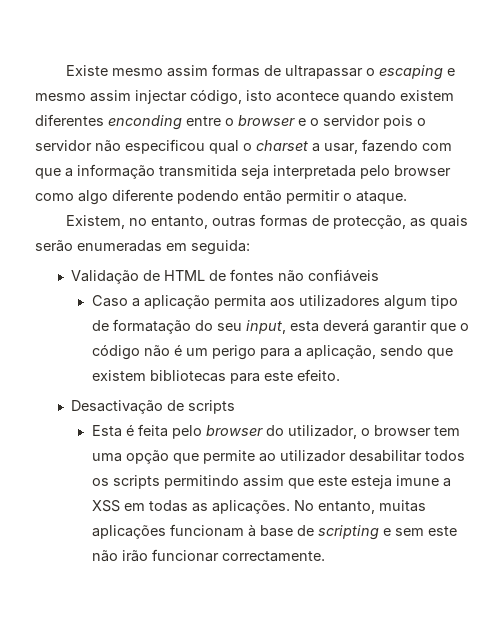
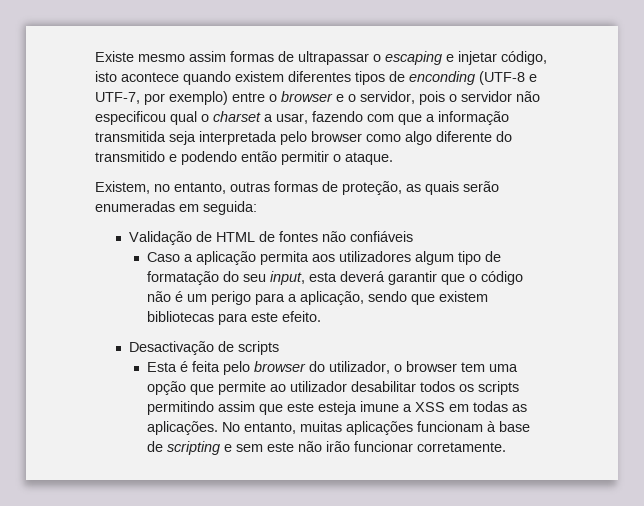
- Existe mesmo assim formas de ultrapassar o escaping e mesmo assim injectar código, isto acontece quando existem diferentes enconding entre o browser e o servidor pois o servidor não especificou qual o charset a usar, fazendo com que a informação transmitida seja interpretada pelo browser como algo diferente podendo então permitir o ataque.
+ Existe mesmo assim formas de ultrapassar o escaping e injetar código, isto acontece quando existem diferentes tipos de enconding (UTF-8 e UTF-7, por exemplo) entre o browser e o servidor, pois o servidor não especificou qual o charset a usar, fazendo com que a informação transmitida seja interpretada pelo browser como algo diferente do transmitido e podendo então permitir o ataque.
- Existem, no entanto, outras formas de protecção, as quais serão enumeradas em seguida:
+ Existem, no entanto, outras formas de proteção, as quais serão enumeradas em seguida:
- No entanto, muitas aplicações funcionam à base de scripting e sem este não irão funcionar correctamente.
+ No entanto, muitas aplicações funcionam à base de scripting e sem este não irão funcionar corretamente.

